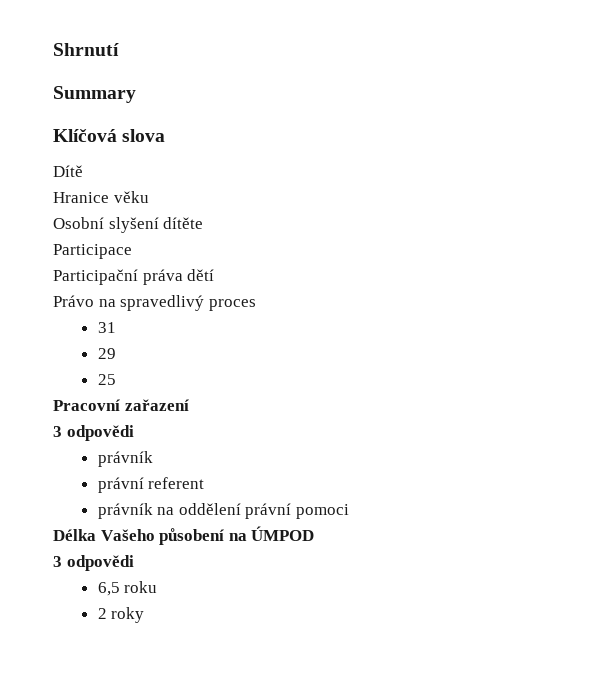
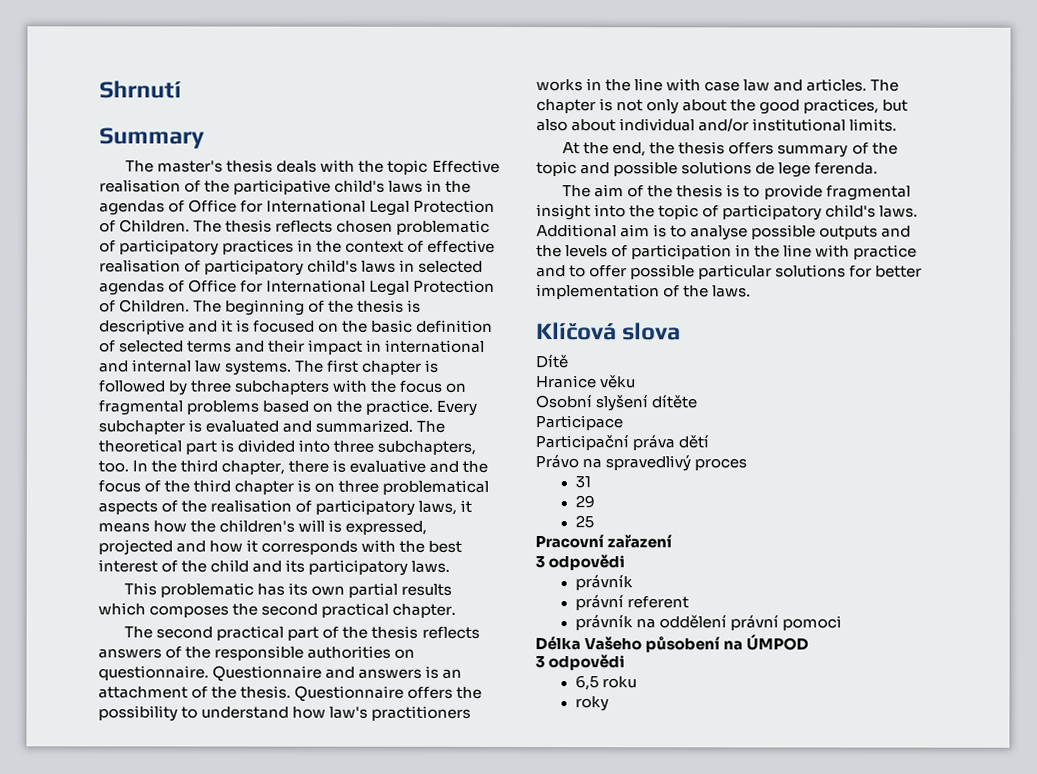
+ The master's thesis deals with the topic Effective realisation of the participative child's laws in the agendas of Office for International Legal Protection of Children. The thesis reflects chosen problematic of participatory practices in the context of effective realisation of participatory child's laws in selected agendas of Office for International Legal Protection of Children. The beginning of the thesis is descriptive and it is focused on the basic definition of selected terms and their impact in international and internal law systems. The first chapter is followed by three subchapters with the focus on fragmental problems based on the practice. Every subchapter is evaluated and summarized. The theoretical part is divided into three subchapters, too. In the third chapter, there is evaluative and the focus of the third chapter is on three problematical aspects of the realisation of participatory laws, it means how the children's will is expressed, projected and how it corresponds with the best interest of the child and its participatory laws.
+ This problematic has its own partial results which composes the second practical chapter.
+ The second practical part of the thesis reflects answers of the responsible authorities on questionnaire. Questionnaire and answers is an attachment of the thesis. Questionnaire offers the possibility to understand how law's practitioners works in the line with case law and articles. The chapter is not only about the good practices, but also about individual and/or institutional limits.
+ At the end, the thesis offers summary of the topic and possible solutions de lege ferenda.
+ The aim of the thesis is to provide fragmental insight into the topic of participatory child's laws. Additional aim is to analyse possible outputs and the levels of participation in the line with practice and to offer possible particular solutions for better implementation of the laws.
- 2 roky
+ roky

